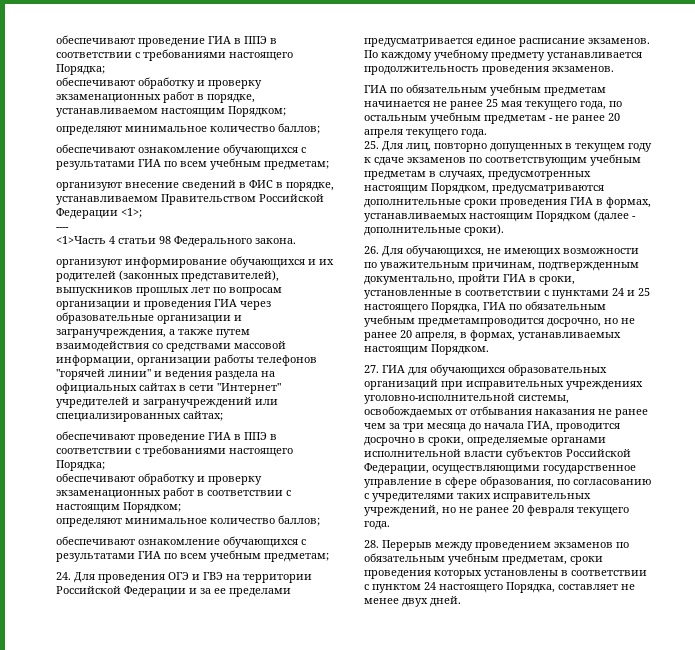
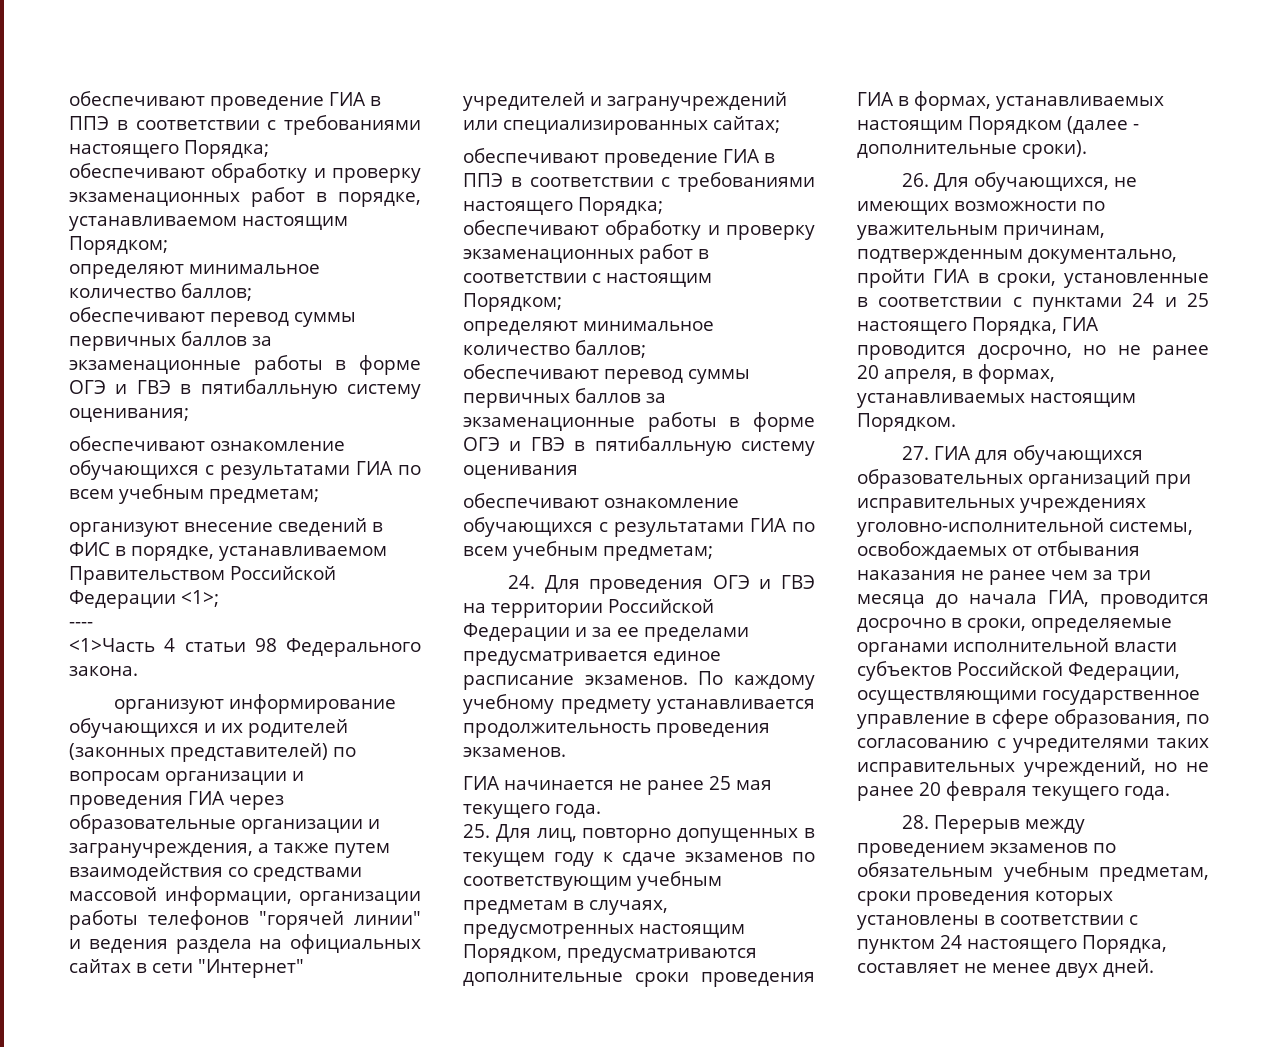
+ обеспечивают перевод суммы первичных баллов за экзаменационные работы в форме ОГЭ и ГВЭ в пятибалльную систему оценивания;
- организуют информирование обучающихся и их родителей (законных представителей), выпускников прошлых лет по вопросам организации и проведения ГИА через образовательные организации и загранучреждения, а также путем взаимодействия со средствами массовой информации, организации работы телефонов "горячей линии" и ведения раздела на официальных сайтах в сети "Интернет" учредителей и загранучреждений или специализированных сайтах;
+ организуют информирование обучающихся и их родителей (законных представителей) по вопросам организации и проведения ГИА через образовательные организации и загранучреждения, а также путем взаимодействия со средствами массовой информации, организации работы телефонов "горячей линии" и ведения раздела на официальных сайтах в сети "Интернет" учредителей и загранучреждений или специализированных сайтах;
+ обеспечивают перевод суммы первичных баллов за экзаменационные работы в форме ОГЭ и ГВЭ в пятибалльную систему оценивания
- ГИА по обязательным учебным предметам начинается не ранее 25 мая текущего года, по остальным учебным предметам - не ранее 20 апреля текущего года.
+ ГИА начинается не ранее 25 мая текущего года.
- 26. Для обучающихся, не имеющих возможности по уважительным причинам, подтвержденным документально, пройти ГИА в сроки, установленные в соответствии с пунктами 24 и 25 настоящего Порядка, ГИА по обязательным учебным предметампроводится досрочно, но не ранее 20 апреля, в формах, устанавливаемых настоящим Порядком.
+ 26. Для обучающихся, не имеющих возможности по уважительным причинам, подтвержденным документально, пройти ГИА в сроки, установленные в соответствии с пунктами 24 и 25 настоящего Порядка, ГИА проводится досрочно, но не ранее 20 апреля, в формах, устанавливаемых настоящим Порядком.

